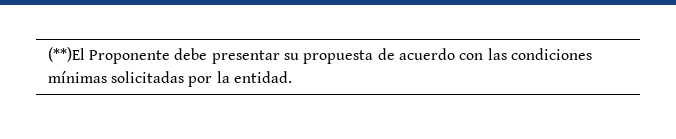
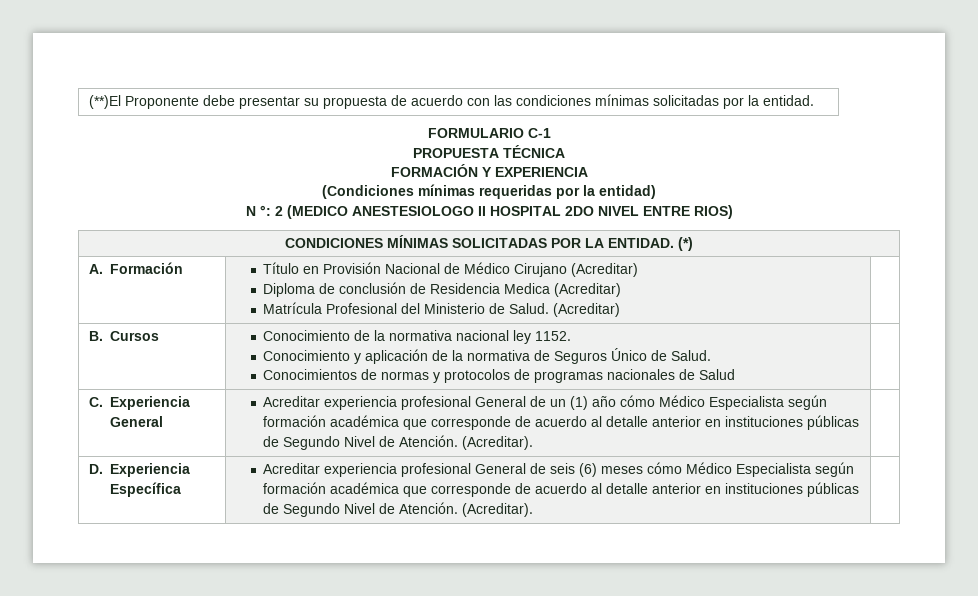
+ FORMULARIO C-1
+ PROPUESTA TÉCNICA
+ FORMACIÓN Y EXPERIENCIA
+ (Condiciones mínimas requeridas por la entidad)
+ N °: 2 (MEDICO ANESTESIOLOGO II HOSPITAL 2DO NIVEL ENTRE RIOS)
+ CONDICIONES MÍNIMAS SOLICITADAS POR LA ENTIDAD. (*)
+ A. Formación | Título en Provisión Nacional de Médico Cirujano (Acreditar)
+ Diploma de conclusión de Residencia Medica (Acreditar)
+ Matrícula Profesional del Ministerio de Salud. (Acreditar) |
+ B. Cursos | Conocimiento de la normativa nacional ley 1152.
+ Conocimiento y aplicación de la normativa de Seguros Único de Salud.
+ Conocimientos de normas y protocolos de programas nacionales de Salud |
+ C. Experiencia General | Acreditar experiencia profesional General de un (1) año cómo Médico Especialista según formación académica que corresponde de acuerdo al detalle anterior en instituciones públicas de Segundo Nivel de Atención. (Acreditar). |
+ D. Experiencia Específica | Acreditar experiencia profesional General de seis (6) meses cómo Médico Especialista según formación académica que corresponde de acuerdo al detalle anterior en instituciones públicas de Segundo Nivel de Atención. (Acreditar). |

